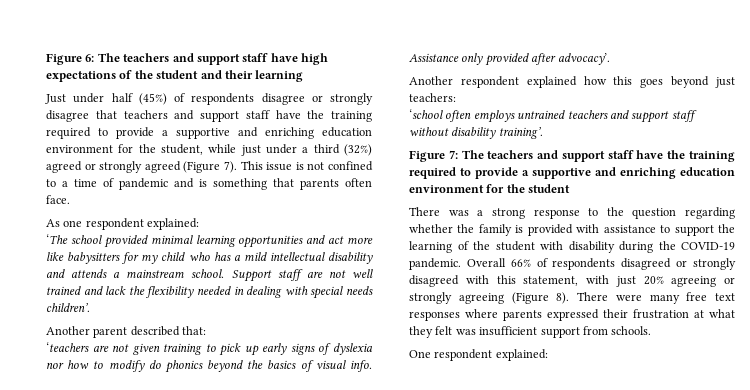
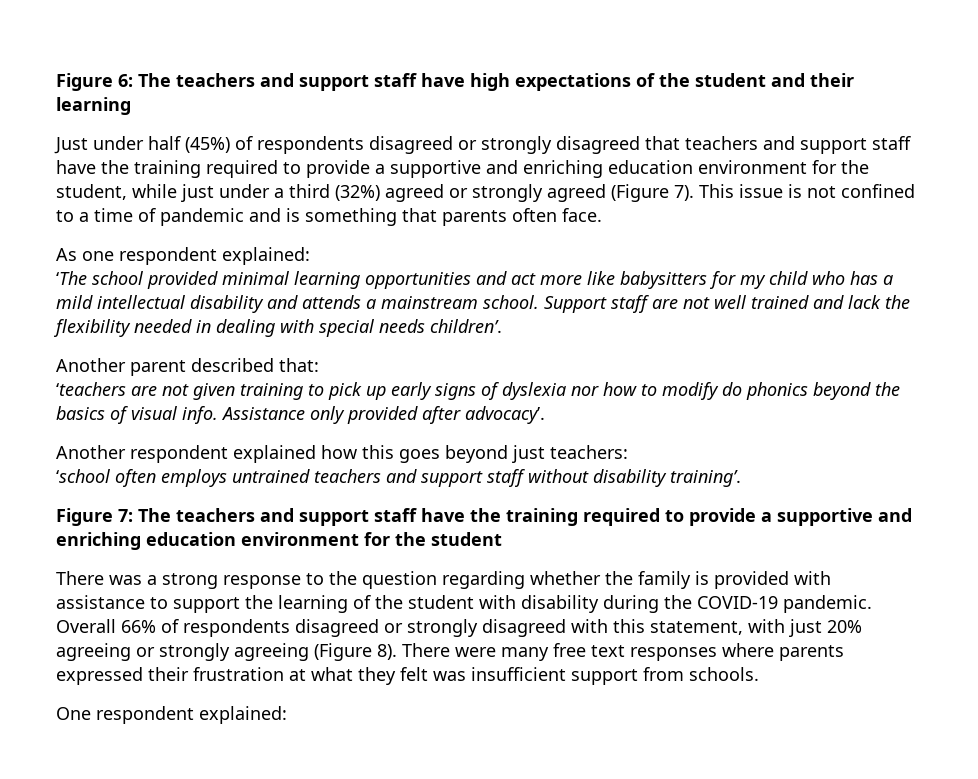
- Just under half (45%) of respondents disagree or strongly disagree that teachers and support staff have the training required to provide a supportive and enriching education environment for the student, while just under a third (32%) agreed or strongly agreed (Figure 7).
+ Just under half (45%) of respondents disagreed or strongly disagreed that teachers and support staff have the training required to provide a supportive and enriching education environment for the student, while just under a third (32%) agreed or strongly agreed (Figure 7).

